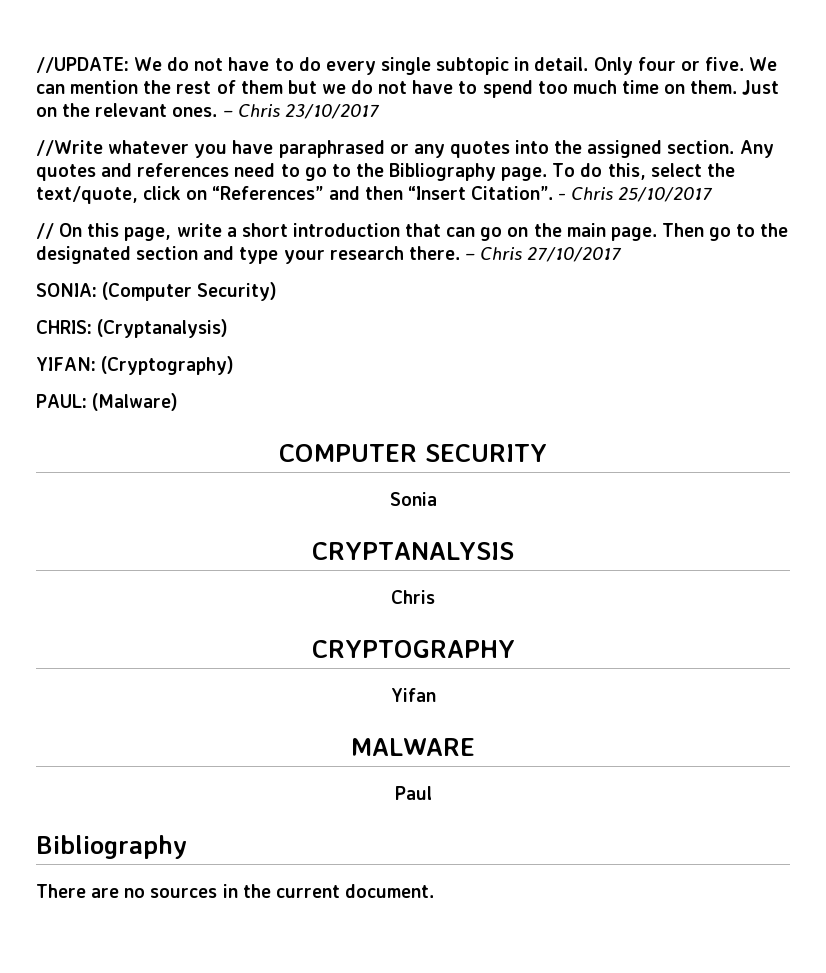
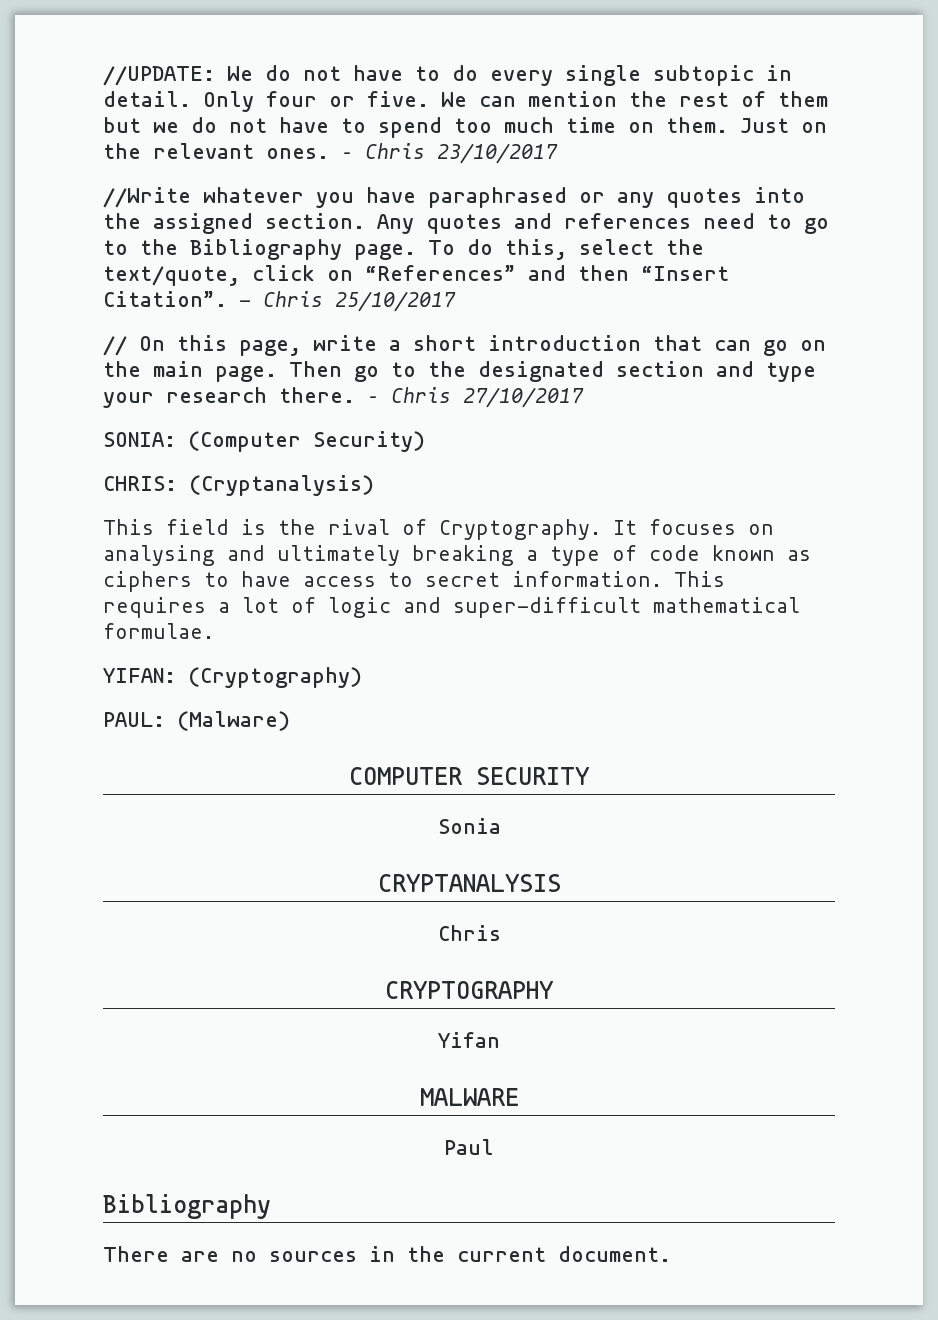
+ This field is the rival of Cryptography. It focuses on analysing and ultimately breaking a type of code known as ciphers to have access to secret information. This requires a lot of logic and super-difficult mathematical formulae.

